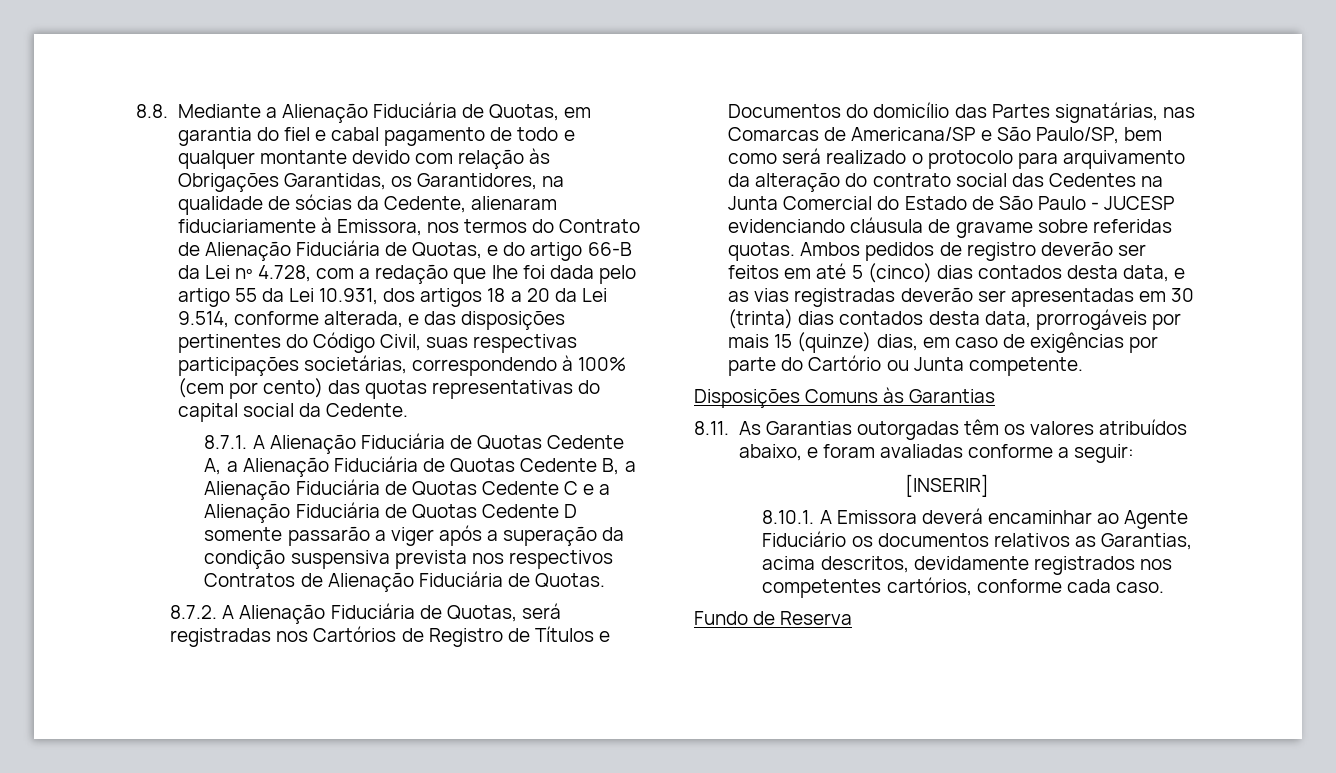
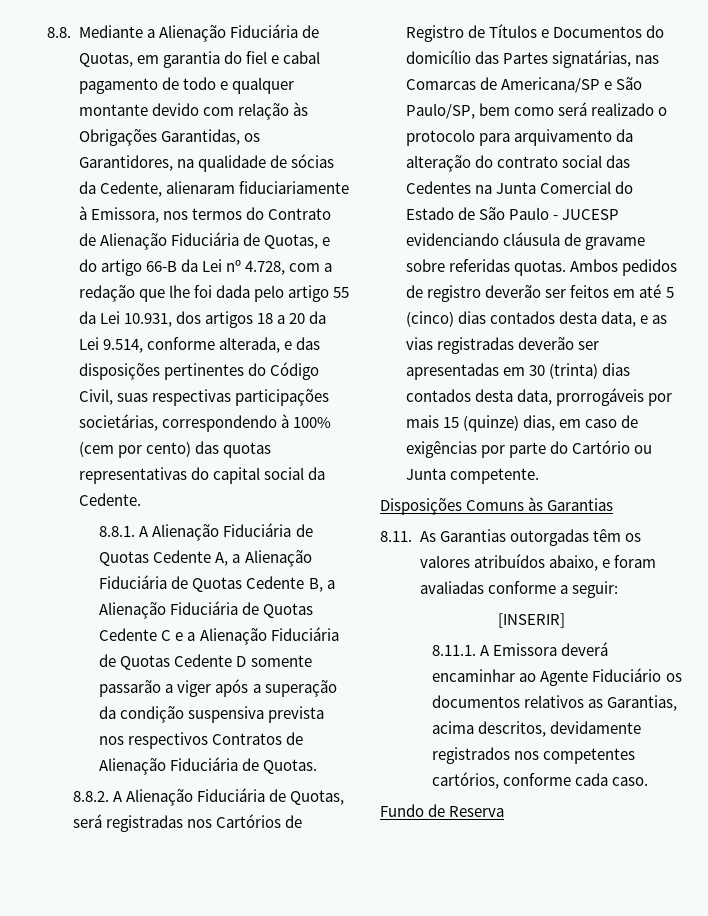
- 8.7.1. A Alienação Fiduciária de Quotas Cedente A, a Alienação Fiduciária de Quotas Cedente B, a Alienação Fiduciária de Quotas Cedente C e a Alienação Fiduciária de Quotas Cedente D somente passarão a viger após a superação da condição suspensiva prevista nos respectivos Contratos de Alienação Fiduciária de Quotas.
+ 8.8.1. A Alienação Fiduciária de Quotas Cedente A, a Alienação Fiduciária de Quotas Cedente B, a Alienação Fiduciária de Quotas Cedente C e a Alienação Fiduciária de Quotas Cedente D somente passarão a viger após a superação da condição suspensiva prevista nos respectivos Contratos de Alienação Fiduciária de Quotas.
- 8.7.2. A Alienação Fiduciária de Quotas, será registradas nos Cartórios de Registro de Títulos e Documentos do domicílio das Partes signatárias, nas Comarcas de Americana/SP e São Paulo/SP, bem como será realizado o protocolo para arquivamento da alteração do contrato social das Cedentes na Junta Comercial do Estado de São Paulo - JUCESP evidenciando cláusula de gravame sobre referidas quotas.
+ 8.8.2. A Alienação Fiduciária de Quotas, será registradas nos Cartórios de Registro de Títulos e Documentos do domicílio das Partes signatárias, nas Comarcas de Americana/SP e São Paulo/SP, bem como será realizado o protocolo para arquivamento da alteração do contrato social das Cedentes na Junta Comercial do Estado de São Paulo - JUCESP evidenciando cláusula de gravame sobre referidas quotas.
- 8.10.1. A Emissora deverá encaminhar ao Agente Fiduciário os documentos relativos as Garantias, acima descritos, devidamente registrados nos competentes cartórios, conforme cada caso.
+ 8.11.1. A Emissora deverá encaminhar ao Agente Fiduciário os documentos relativos as Garantias, acima descritos, devidamente registrados nos competentes cartórios, conforme cada caso.

